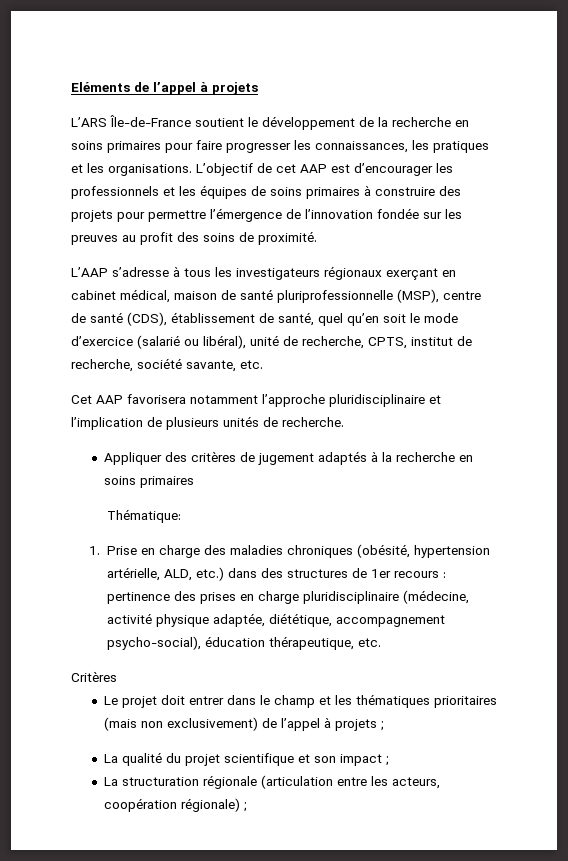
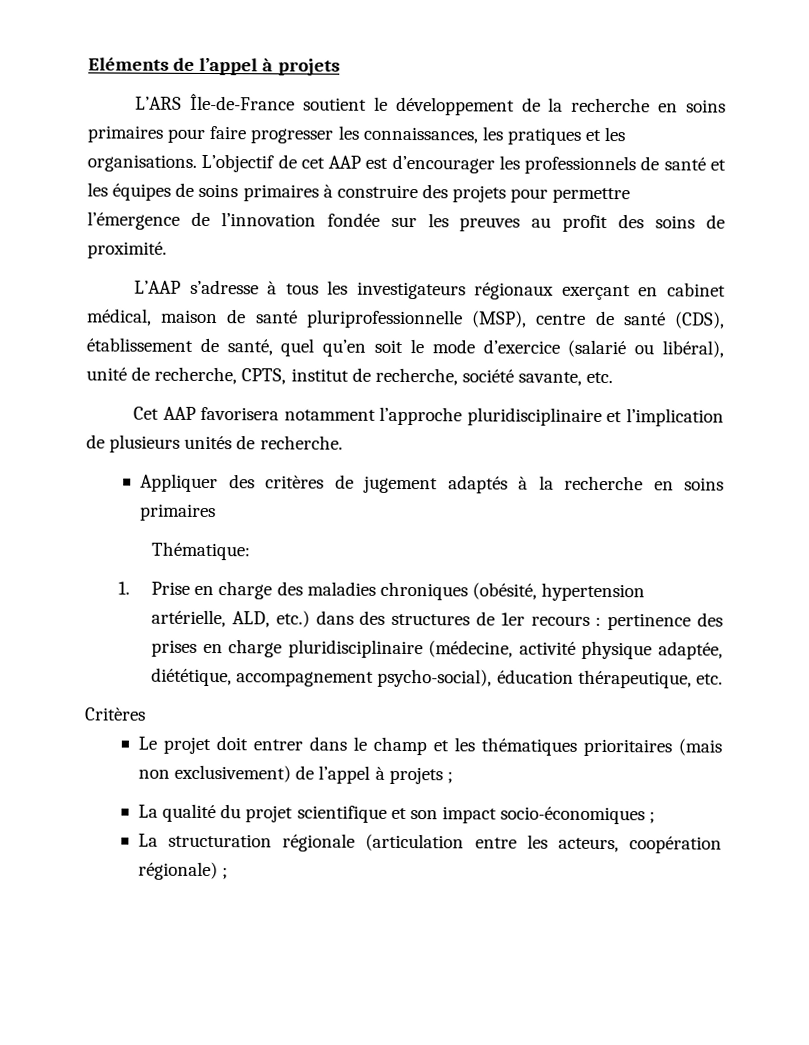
- L’objectif de cet AAP est d’encourager les professionnels et les équipes de soins primaires à construire des projets pour permettre l’émergence de l’innovation fondée sur les preuves au profit des soins de proximité.
+ L’objectif de cet AAP est d’encourager les professionnels de santé et les équipes de soins primaires à construire des projets pour permettre l’émergence de l’innovation fondée sur les preuves au profit des soins de proximité.
- La qualité du projet scientifique et son impact ;
+ La qualité du projet scientifique et son impact socio-économiques ;

